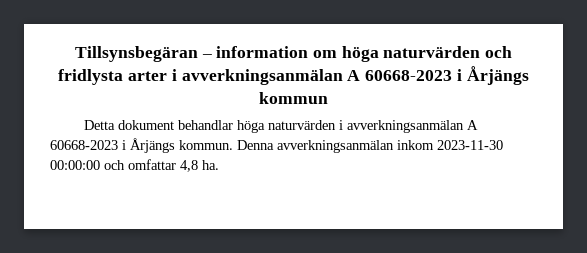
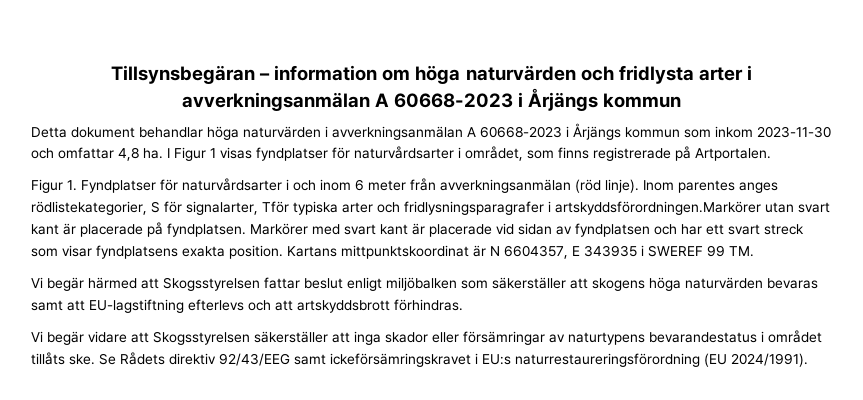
- Detta dokument behandlar höga naturvärden i avverkningsanmälan A 60668-2023 i Årjängs kommun. Denna avverkningsanmälan inkom 2023-11-30 00:00:00 och omfattar 4,8 ha.
+ Detta dokument behandlar höga naturvärden i avverkningsanmälan A 60668-2023 i Årjängs kommun som inkom 2023-11-30 och omfattar 4,8 ha.
+ I Figur 1 visas fyndplatser för naturvårdsarter i området, som finns registrerade på Artportalen.
+ Figur 1. Fyndplatser för naturvårdsarter i och inom 6 meter från avverkningsanmälan (röd linje). Inom parentes anges rödlistekategorier, S för signalarter, Tför typiska arter och fridlysningsparagrafer i artskyddsförordningen.Markörer utan svart kant är placerade på fyndplatsen. Markörer med svart kant är placerade vid sidan av fyndplatsen och har ett svart streck som visar fyndplatsens exakta position. Kartans mittpunktskoordinat är N 6604357, E 343935 i SWEREF 99 TM.
+ Vi begär härmed att Skogsstyrelsen fattar beslut enligt miljöbalken som säkerställer att skogens höga naturvärden bevaras samt att EU-lagstiftning efterlevs och att artskyddsbrott förhindras.
+ Vi begär vidare att Skogsstyrelsen säkerställer att inga skador eller försämringar av naturtypens bevarandestatus i området tillåts ske. Se Rådets direktiv 92/43/EEG samt ickeförsämringskravet i EU:s naturrestaureringsförordning (EU 2024/1991).

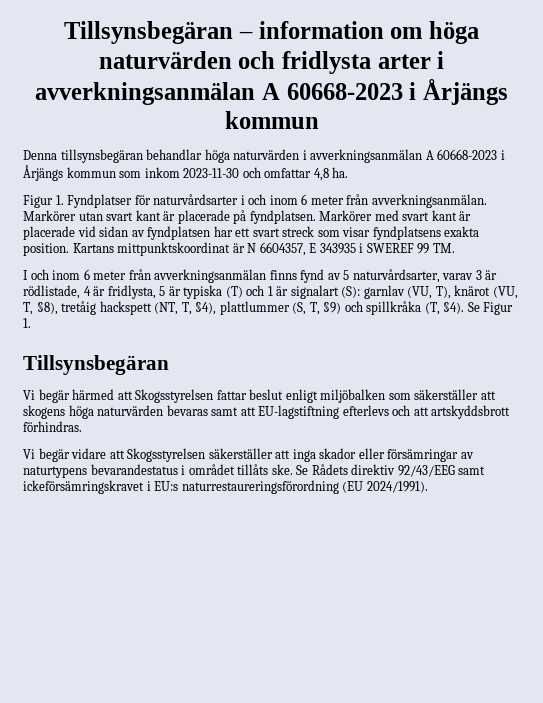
- Detta dokument behandlar höga naturvärden i avverkningsanmälan A 60668-2023 i Årjängs kommun som inkom 2023-11-30 och omfattar 4,8 ha. I Figur 1 visas fyndplatser för naturvårdsarter i området, som finns registrerade på Artportalen.
+ Denna tillsynsbegäran behandlar höga naturvärden i avverkningsanmälan A 60668-2023 i Årjängs kommun som inkom 2023-11-30 och omfattar 4,8 ha.
- Figur 1. Fyndplatser för naturvårdsarter i och inom 6 meter från avverkningsanmälan (röd linje). Inom parentes anges rödlistekategorier, S för signalarter, Tför typiska arter och fridlysningsparagrafer i artskyddsförordningen.Markörer utan svart kant är placerade på fyndplatsen.
+ Figur 1. Fyndplatser för naturvårdsarter i och inom 6 meter från avverkningsanmälan. Markörer utan svart kant är placerade på fyndplatsen.
- Markörer med svart kant är placerade vid sidan av fyndplatsen och har ett svart streck som visar fyndplatsens exakta position.
+ Markörer med svart kant är placerade vid sidan av fyndplatsen har ett svart streck som visar fyndplatsens exakta position.
+ I och inom 6 meter från avverkningsanmälan finns fynd av 5 naturvårdsarter, varav 3 är rödlistade, 4 är fridlysta, 5 är typiska (T) och 1 är signalart (S): garnlav (VU, T), knärot (VU, T, §8), tretåig hackspett (NT, T, §4), plattlummer (S, T, §9) och spillkråka (T, §4). Se Figur 1.
+ Tillsynsbegäran

